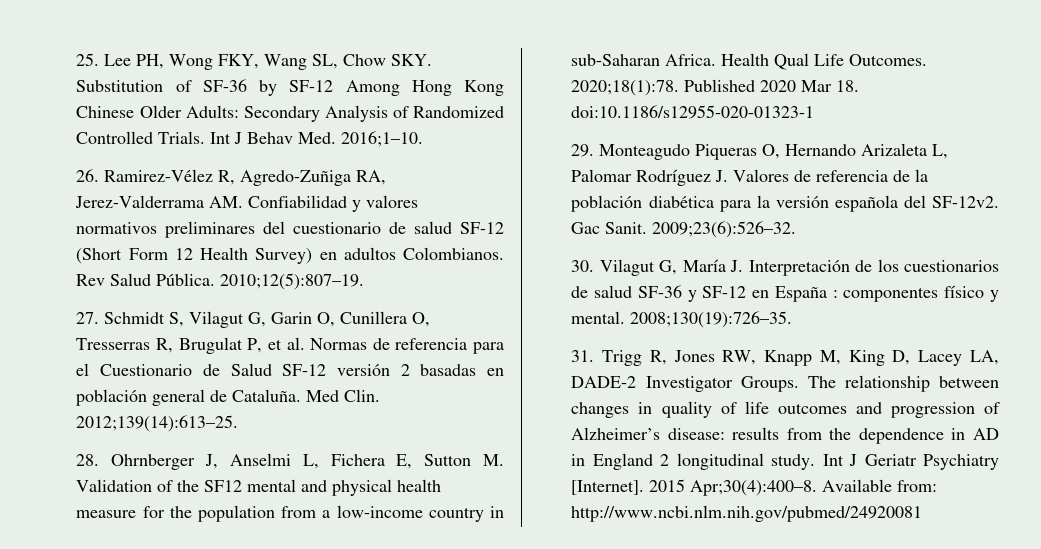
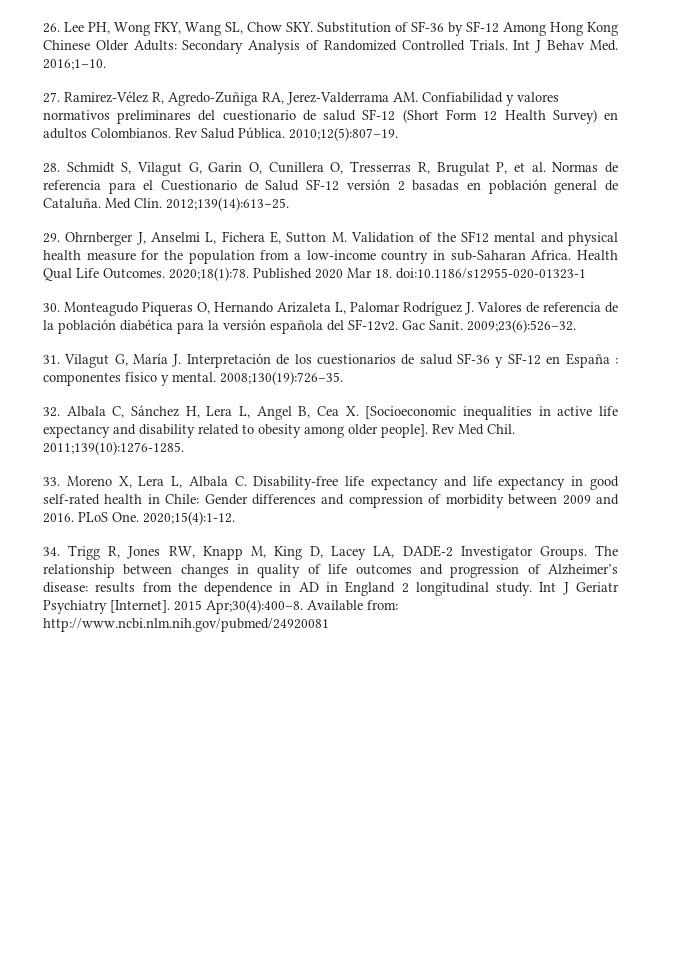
- 25. Lee PH, Wong FKY, Wang SL, Chow SKY. Substitution of SF-36 by SF-12 Among Hong Kong Chinese Older Adults: Secondary Analysis of Randomized Controlled Trials.
+ 26. Lee PH, Wong FKY, Wang SL, Chow SKY. Substitution of SF-36 by SF-12 Among Hong Kong Chinese Older Adults: Secondary Analysis of Randomized Controlled Trials.
- 26. Ramirez-Vélez R, Agredo-Zuñiga RA, Jerez-Valderrama AM. Confiabilidad y valores normativos preliminares del cuestionario de salud SF-12 (Short Form 12 Health Survey) en adultos Colombianos.
+ 27. Ramirez-Vélez R, Agredo-Zuñiga RA, Jerez-Valderrama AM. Confiabilidad y valores normativos preliminares del cuestionario de salud SF-12 (Short Form 12 Health Survey) en adultos Colombianos.
- 27. Schmidt S, Vilagut G, Garin O, Cunillera O, Tresserras R, Brugulat P, et al. Normas de referencia para el Cuestionario de Salud SF-12 versión 2 basadas en población general de Cataluña.
+ 28. Schmidt S, Vilagut G, Garin O, Cunillera O, Tresserras R, Brugulat P, et al. Normas de referencia para el Cuestionario de Salud SF-12 versión 2 basadas en población general de Cataluña.
- 28. Ohrnberger J, Anselmi L, Fichera E, Sutton M. Validation of the SF12 mental and physical health measure for the population from a low-income country in sub-Saharan Africa.
+ 29. Ohrnberger J, Anselmi L, Fichera E, Sutton M. Validation of the SF12 mental and physical health measure for the population from a low-income country in sub-Saharan Africa.
- 29. Monteagudo Piqueras O, Hernando Arizaleta L, Palomar Rodríguez J. Valores de referencia de la población diabética para la versión española del SF-12v2.
+ 30. Monteagudo Piqueras O, Hernando Arizaleta L, Palomar Rodríguez J. Valores de referencia de la población diabética para la versión española del SF-12v2.
- 30. Vilagut G, María J. Interpretación de los cuestionarios de salud SF-36 y SF-12 en España : componentes físico y mental.
+ 31. Vilagut G, María J. Interpretación de los cuestionarios de salud SF-36 y SF-12 en España : componentes físico y mental.
- 31. Trigg R, Jones RW, Knapp M, King D, Lacey LA, DADE-2 Investigator Groups.
+ 32. Albala C, Sánchez H, Lera L, Angel B, Cea X. [Socioeconomic inequalities in active life expectancy and disability related to obesity among older people]. Rev Med Chil. 2011;139(10):1276-1285.
+ 33. Moreno X, Lera L, Albala C. Disability-free life expectancy and life expectancy in good self-rated health in Chile: Gender differences and compression of morbidity between 2009 and 2016. PLoS One. 2020;15(4):1-12.
+ 34. Trigg R, Jones RW, Knapp M, King D, Lacey LA, DADE-2 Investigator Groups.

